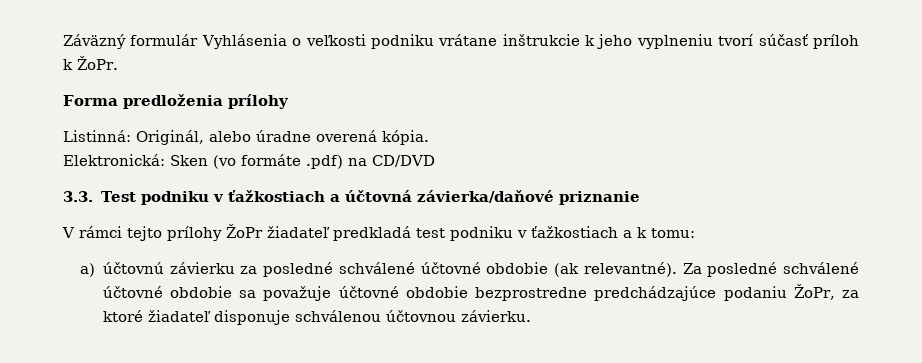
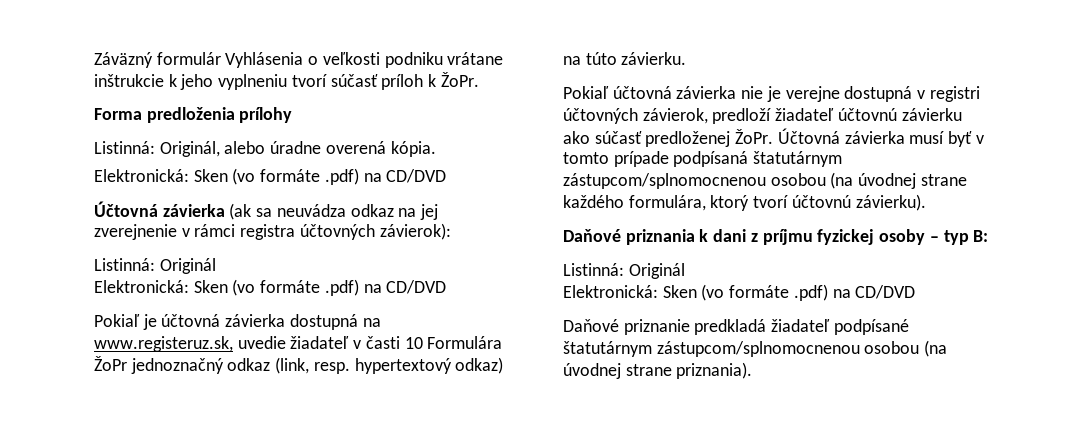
- 3.3. Test podniku v ťažkostiach a účtovná závierka/daňové priznanie
- V rámci tejto prílohy ŽoPr žiadateľ predkladá test podniku v ťažkostiach a k tomu:
- a) účtovnú závierku za posledné schválené účtovné obdobie (ak relevantné). Za posledné schválené účtovné obdobie sa považuje účtovné obdobie bezprostredne predchádzajúce podaniu ŽoPr, za ktoré žiadateľ disponuje schválenou účtovnou závierku.
+ Účtovná závierka (ak sa neuvádza odkaz na jej zverejnenie v rámci registra účtovných závierok):
+ Listinná: Originál
+ Elektronická: Sken (vo formáte .pdf) na CD/DVD
+ Pokiaľ je účtovná závierka dostupná na www.registeruz.sk, uvedie žiadateľ v časti 10 Formulára ŽoPr jednoznačný odkaz (link, resp. hypertextový odkaz) na túto závierku.
+ Pokiaľ účtovná závierka nie je verejne dostupná v registri účtovných závierok, predloží žiadateľ účtovnú závierku ako súčasť predloženej ŽoPr. Účtovná závierka musí byť v tomto prípade podpísaná štatutárnym zástupcom/splnomocnenou osobou (na úvodnej strane každého formulára, ktorý tvorí účtovnú závierku).
+ Daňové priznania k dani z príjmu fyzickej osoby – typ B:
+ Listinná: Originál
+ Elektronická: Sken (vo formáte .pdf) na CD/DVD
+ Daňové priznanie predkladá žiadateľ podpísané štatutárnym zástupcom/splnomocnenou osobou (na úvodnej strane priznania).

